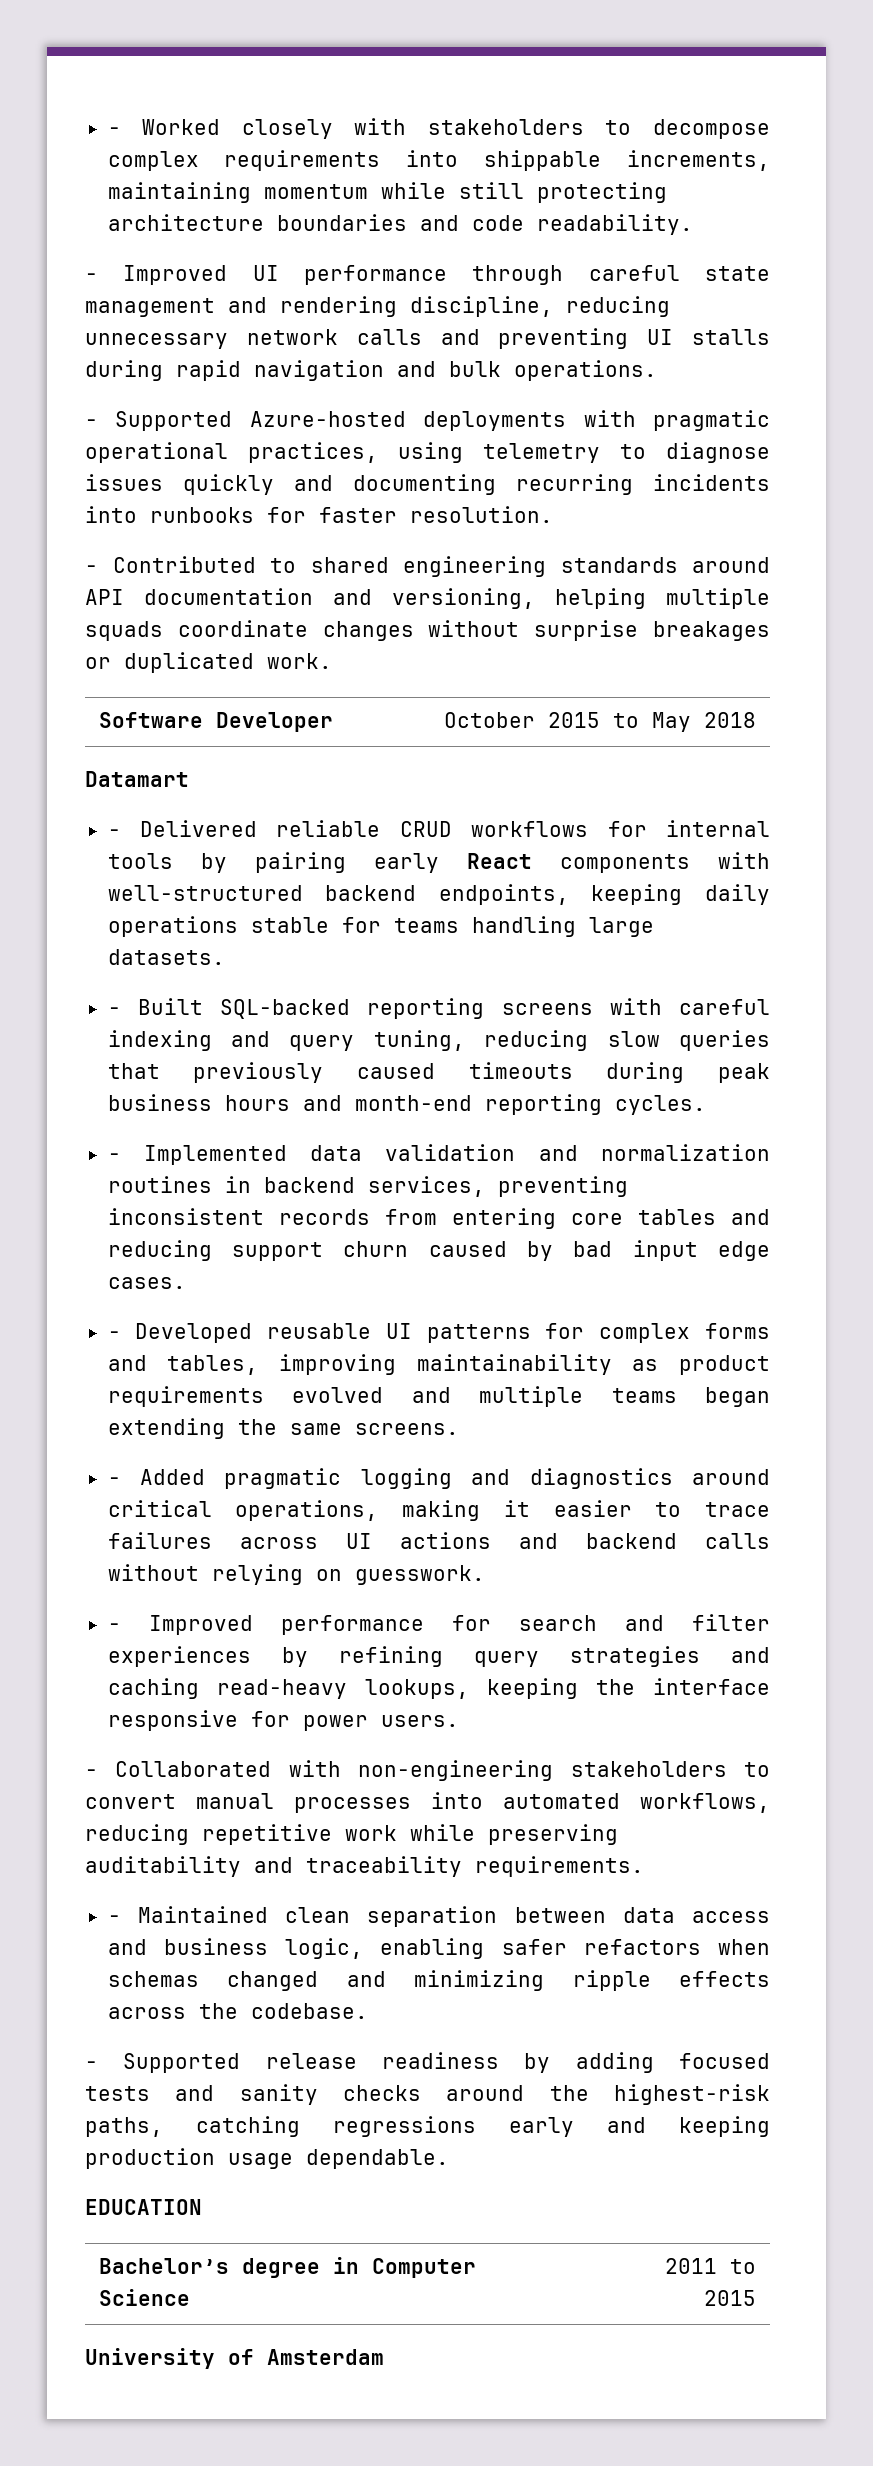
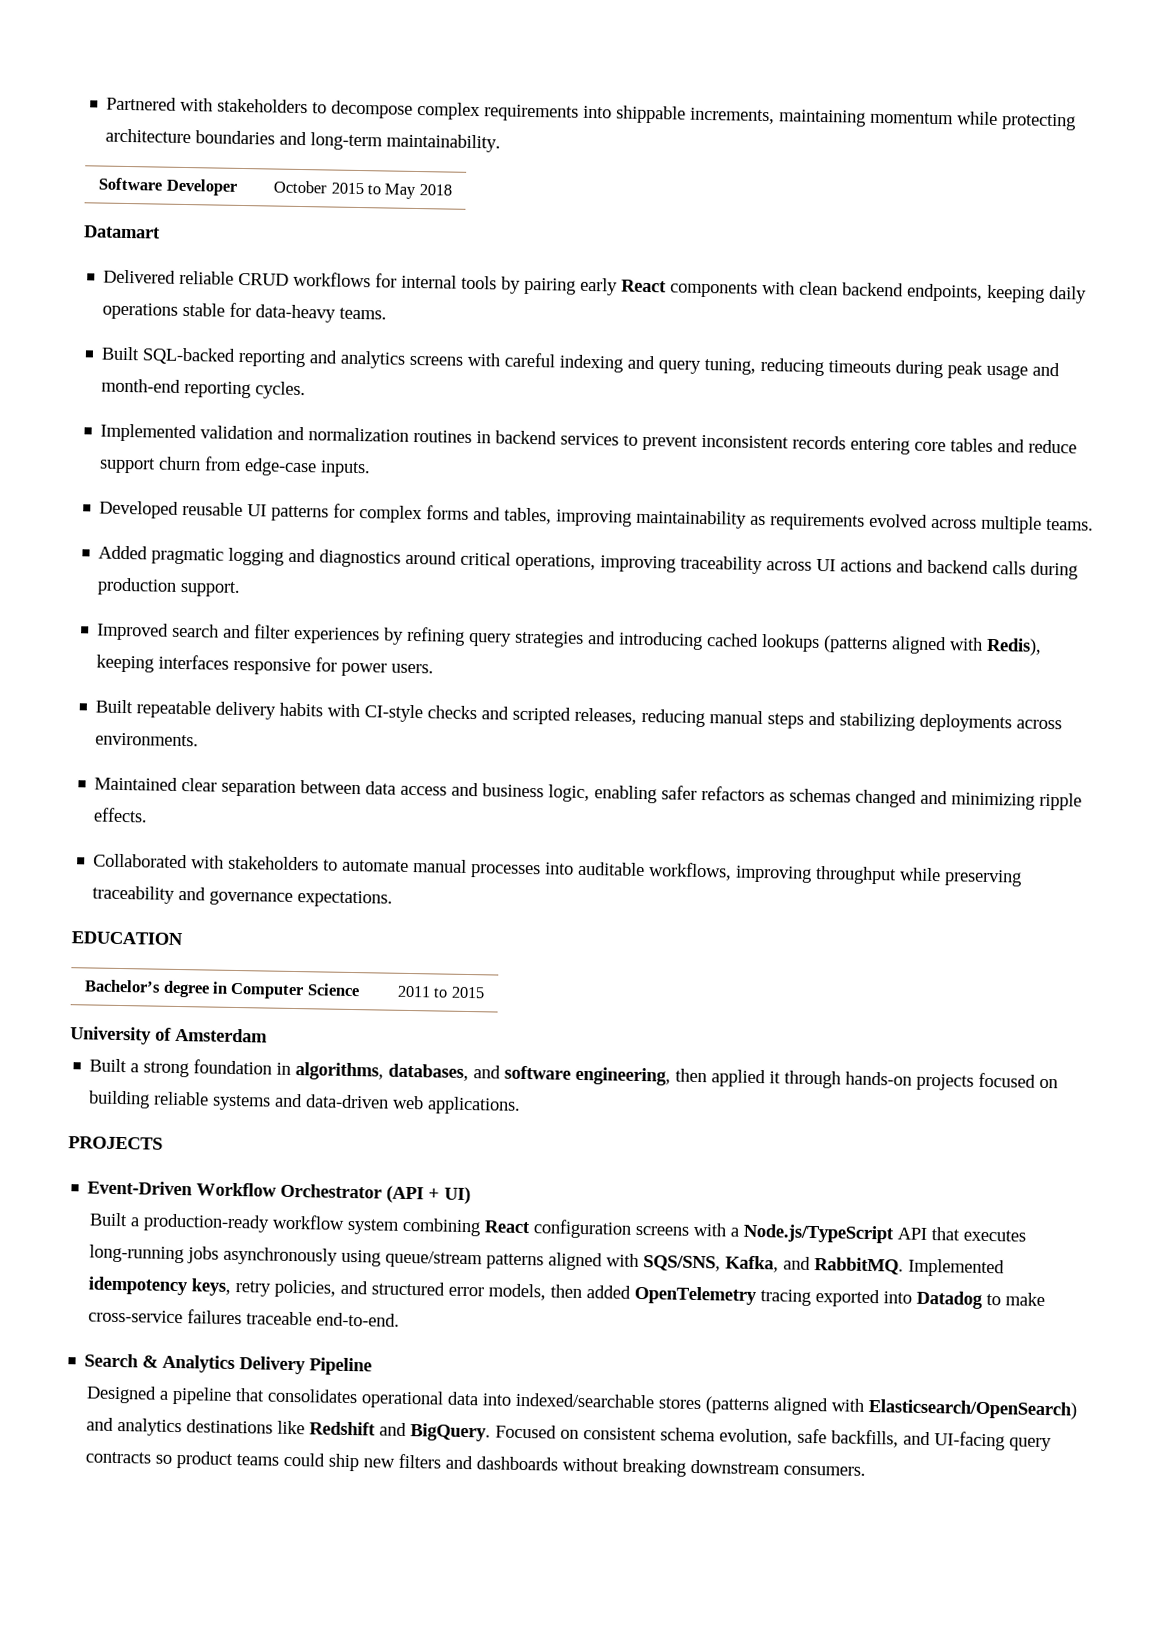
- - Worked closely with stakeholders to decompose complex requirements into shippable increments, maintaining momentum while still protecting architecture boundaries and code readability.
- - Improved UI performance through careful state management and rendering discipline, reducing unnecessary network calls and preventing UI stalls during rapid navigation and bulk operations.
- - Supported Azure-hosted deployments with pragmatic operational practices, using telemetry to diagnose issues quickly and documenting recurring incidents into runbooks for faster resolution.
- - Contributed to shared engineering standards around API documentation and versioning, helping multiple squads coordinate changes without surprise breakages or duplicated work.
+ Partnered with stakeholders to decompose complex requirements into shippable increments, maintaining momentum while protecting architecture boundaries and long-term maintainability.
- - Delivered reliable CRUD workflows for internal tools by pairing early React components with well-structured backend endpoints, keeping daily operations stable for teams handling large datasets.
- - Built SQL-backed reporting screens with careful indexing and query tuning, reducing slow queries that previously caused timeouts during peak business hours and month-end reporting cycles.
+ Delivered reliable CRUD workflows for internal tools by pairing early React components with clean backend endpoints, keeping daily operations stable for data-heavy teams.
+ Built SQL-backed reporting and analytics screens with careful indexing and query tuning, reducing timeouts during peak usage and month-end reporting cycles.
- - Implemented data validation and normalization routines in backend services, preventing inconsistent records from entering core tables and reducing support churn caused by bad input edge cases.
- - Developed reusable UI patterns for complex forms and tables, improving maintainability as product requirements evolved and multiple teams began extending the same screens.
- - Added pragmatic logging and diagnostics around critical operations, making it easier to trace failures across UI actions and backend calls without relying on guesswork.
- - Improved performance for search and filter experiences by refining query strategies and caching read-heavy lookups, keeping the interface responsive for power users.
- - Collaborated with non-engineering stakeholders to convert manual processes into automated workflows, reducing repetitive work while preserving auditability and traceability requirements.
- - Maintained clean separation between data access and business logic, enabling safer refactors when schemas changed and minimizing ripple effects across the codebase.
- - Supported release readiness by adding focused tests and sanity checks around the highest-risk paths, catching regressions early and keeping production usage dependable.
+ Implemented validation and normalization routines in backend services to prevent inconsistent records entering core tables and reduce support churn from edge-case inputs.
+ Developed reusable UI patterns for complex forms and tables, improving maintainability as requirements evolved across multiple teams.
+ Added pragmatic logging and diagnostics around critical operations, improving traceability across UI actions and backend calls during production support.
+ Improved search and filter experiences by refining query strategies and introducing cached lookups (patterns aligned with Redis), keeping interfaces responsive for power users.
+ Built repeatable delivery habits with CI-style checks and scripted releases, reducing manual steps and stabilizing deployments across environments.
+ Maintained clear separation between data access and business logic, enabling safer refactors as schemas changed and minimizing ripple effects.
+ Collaborated with stakeholders to automate manual processes into auditable workflows, improving throughput while preserving traceability and governance expectations.
+ Built a strong foundation in algorithms, databases, and software engineering, then applied it through hands-on projects focused on building reliable systems and data-driven web applications.
+ PROJECTS
+ Event-Driven Workflow Orchestrator (API + UI)
+ Built a production-ready workflow system combining React configuration screens with a Node.js/TypeScript API that executes long-running jobs asynchronously using queue/stream patterns aligned with SQS/SNS, Kafka, and RabbitMQ. Implemented idempotency keys, retry policies, and structured error models, then added OpenTelemetry tracing exported into Datadog to make cross-service failures traceable end-to-end.
+ Search & Analytics Delivery Pipeline
+ Designed a pipeline that consolidates operational data into indexed/searchable stores (patterns aligned with Elasticsearch/OpenSearch) and analytics destinations like Redshift and BigQuery. Focused on consistent schema evolution, safe backfills, and UI-facing query contracts so product teams could ship new filters and dashboards without breaking downstream consumers.

